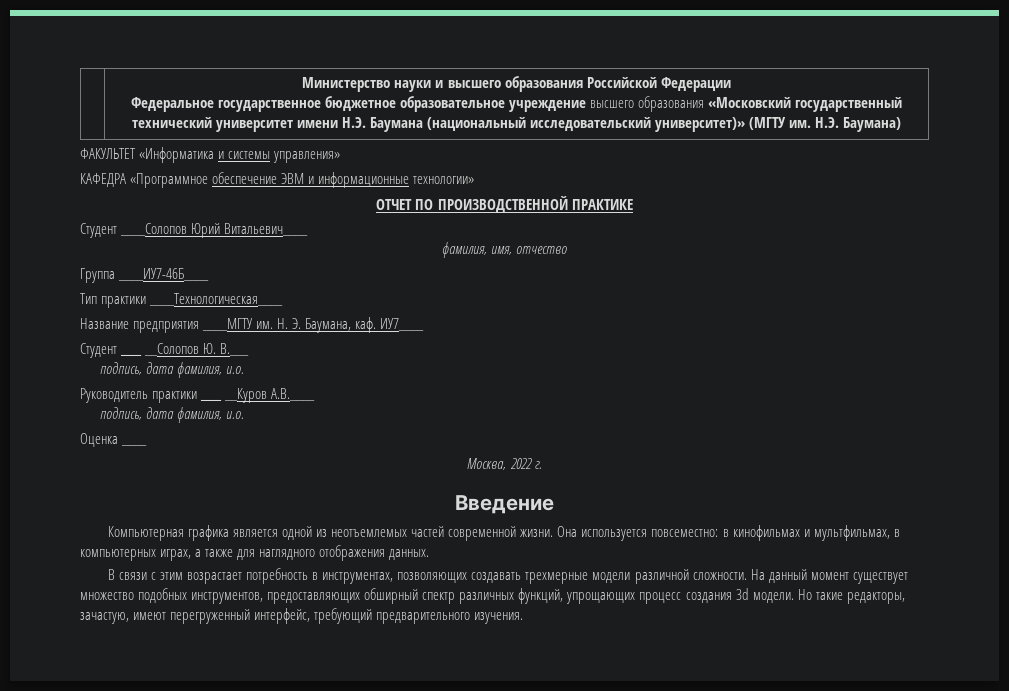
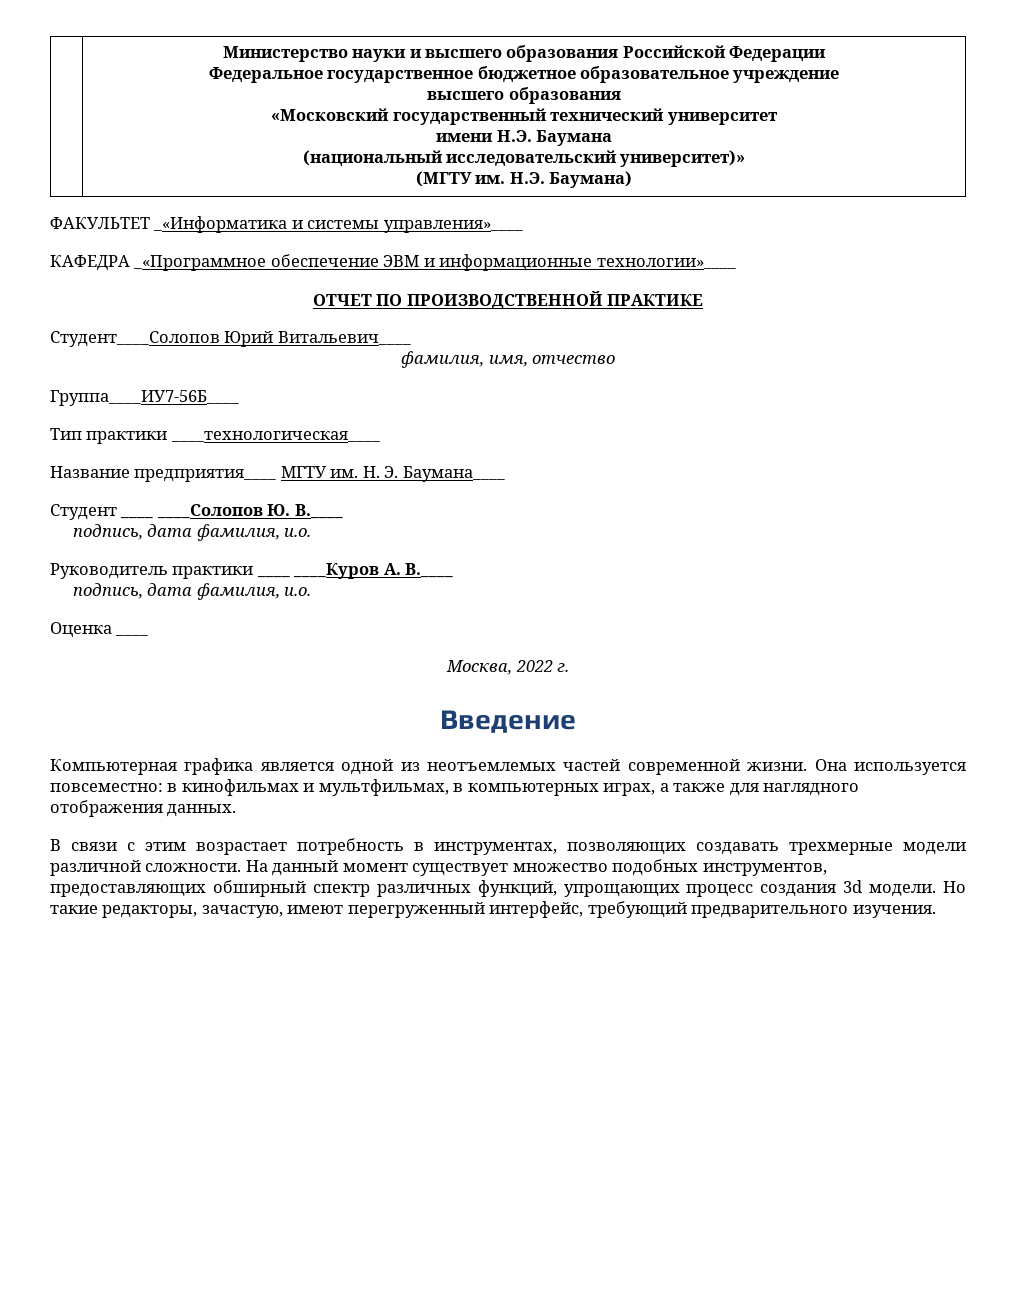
  | Министерство науки и высшего образования Российской Федерации
- Федеральное государственное бюджетное образовательное учреждение высшего образования «Московский государственный технический университет имени Н.Э. Баумана (национальный исследовательский университет)» (МГТУ им. Н.Э. Баумана)
+ Федеральное государственное бюджетное образовательное учреждение
+ высшего образования
+ «Московский государственный технический университет
+ имени Н.Э. Баумана
+ (национальный исследовательский университет)»
+ (МГТУ им. Н.Э. Баумана)
- ФАКУЛЬТЕТ «Информатика и системы управления»
+ ФАКУЛЬТЕТ _«Информатика и системы управления»____
- КАФЕДРА «Программное обеспечение ЭВМ и информационные технологии»
+ КАФЕДРА _«Программное обеспечение ЭВМ и информационные технологии»____
- Студент ____Солопов Юрий Витальевич____
+ Студент____Солопов Юрий Витальевич____
- Группа ____ИУ7-46Б____
+ Группа____ИУ7-56Б____
- Тип практики ____Технологическая____
+ Тип практики ____технологическая____
- Название предприятия ____МГТУ им. Н. Э. Баумана, каф. ИУ7____
+ Название предприятия____ МГТУ им. Н. Э. Баумана____
- Студент ____ __Солопов Ю. В.___
+ Студент ____ ____Солопов Ю. В.____
- Руководитель практики ____ __Куров А.В.____
+ Руководитель практики ____ ____Куров А. В.____

